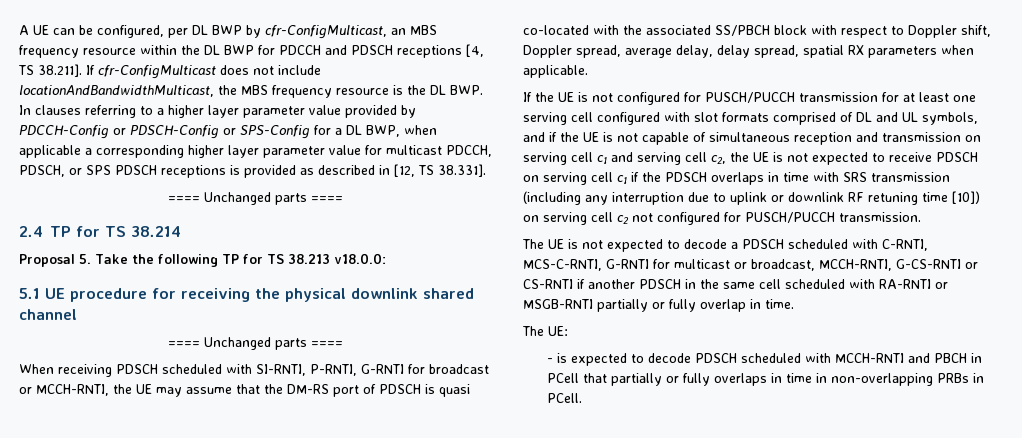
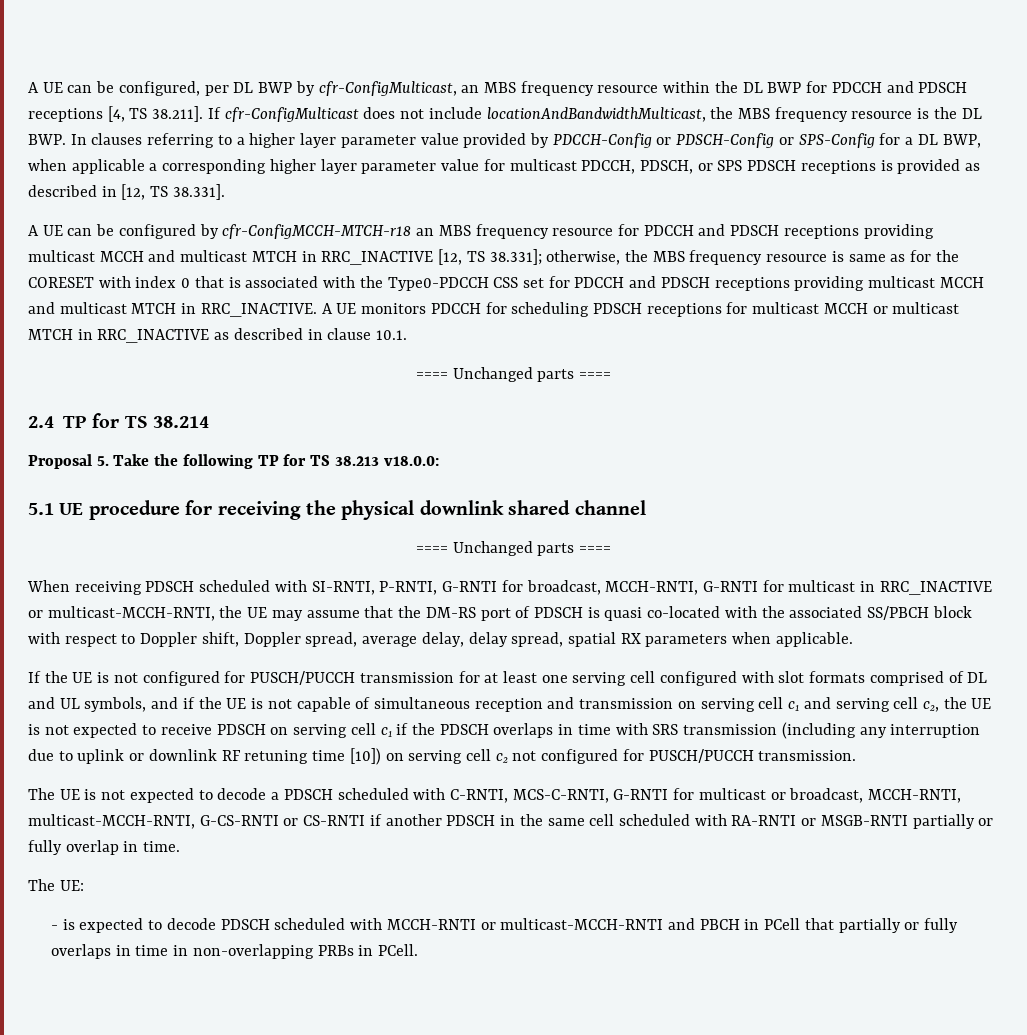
+ A UE can be configured by cfr-ConfigMCCH-MTCH-r18 an MBS frequency resource for PDCCH and PDSCH receptions providing multicast MCCH and multicast MTCH in RRC_INACTIVE [12, TS 38.331]; otherwise, the MBS frequency resource is same as for the CORESET with index 0 that is associated with the Type0-PDCCH CSS set for PDCCH and PDSCH receptions providing multicast MCCH and multicast MTCH in RRC_INACTIVE. A UE monitors PDCCH for scheduling PDSCH receptions for multicast MCCH or multicast MTCH in RRC_INACTIVE as described in clause 10.1.
- When receiving PDSCH scheduled with SI-RNTI, P-RNTI, G-RNTI for broadcast or MCCH-RNTI, the UE may assume that the DM-RS port of PDSCH is quasi co-located with the associated SS/PBCH block with respect to Doppler shift, Doppler spread, average delay, delay spread, spatial RX parameters when applicable.
+ When receiving PDSCH scheduled with SI-RNTI, P-RNTI, G-RNTI for broadcast, MCCH-RNTI, G-RNTI for multicast in RRC_INACTIVE or multicast-MCCH-RNTI, the UE may assume that the DM-RS port of PDSCH is quasi co-located with the associated SS/PBCH block with respect to Doppler shift, Doppler spread, average delay, delay spread, spatial RX parameters when applicable.
- The UE is not expected to decode a PDSCH scheduled with C-RNTI, MCS-C-RNTI, G-RNTI for multicast or broadcast, MCCH-RNTI, G-CS-RNTI or CS-RNTI if another PDSCH in the same cell scheduled with RA-RNTI or MSGB-RNTI partially or fully overlap in time.
+ The UE is not expected to decode a PDSCH scheduled with C-RNTI, MCS-C-RNTI, G-RNTI for multicast or broadcast, MCCH-RNTI, multicast-MCCH-RNTI, G-CS-RNTI or CS-RNTI if another PDSCH in the same cell scheduled with RA-RNTI or MSGB-RNTI partially or fully overlap in time.
- - is expected to decode PDSCH scheduled with MCCH-RNTI and PBCH in PCell that partially or fully overlaps in time in non-overlapping PRBs in PCell.
+ - is expected to decode PDSCH scheduled with MCCH-RNTI or multicast-MCCH-RNTI and PBCH in PCell that partially or fully overlaps in time in non-overlapping PRBs in PCell.

